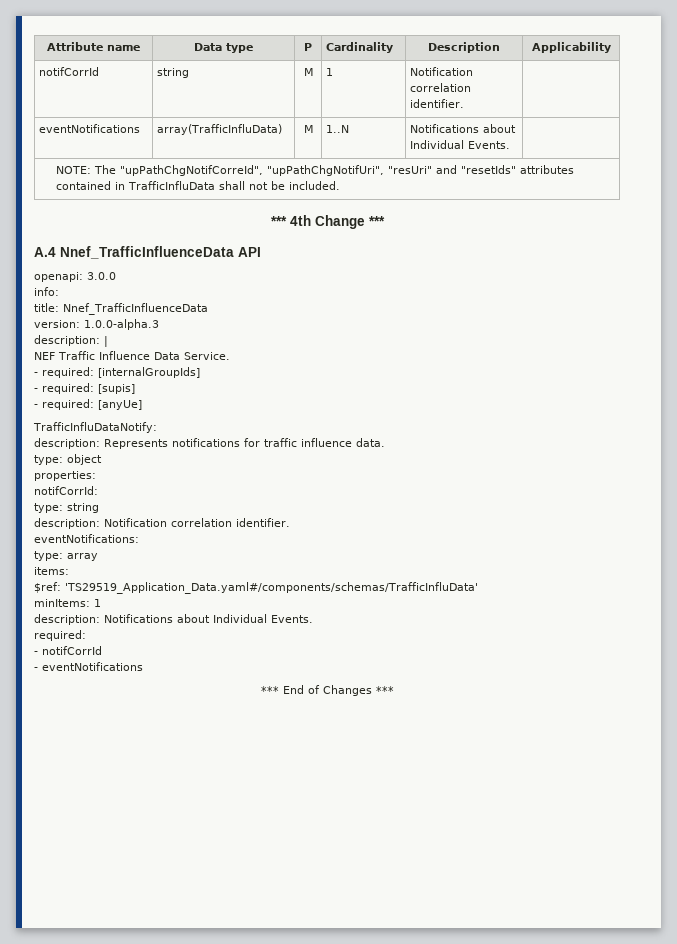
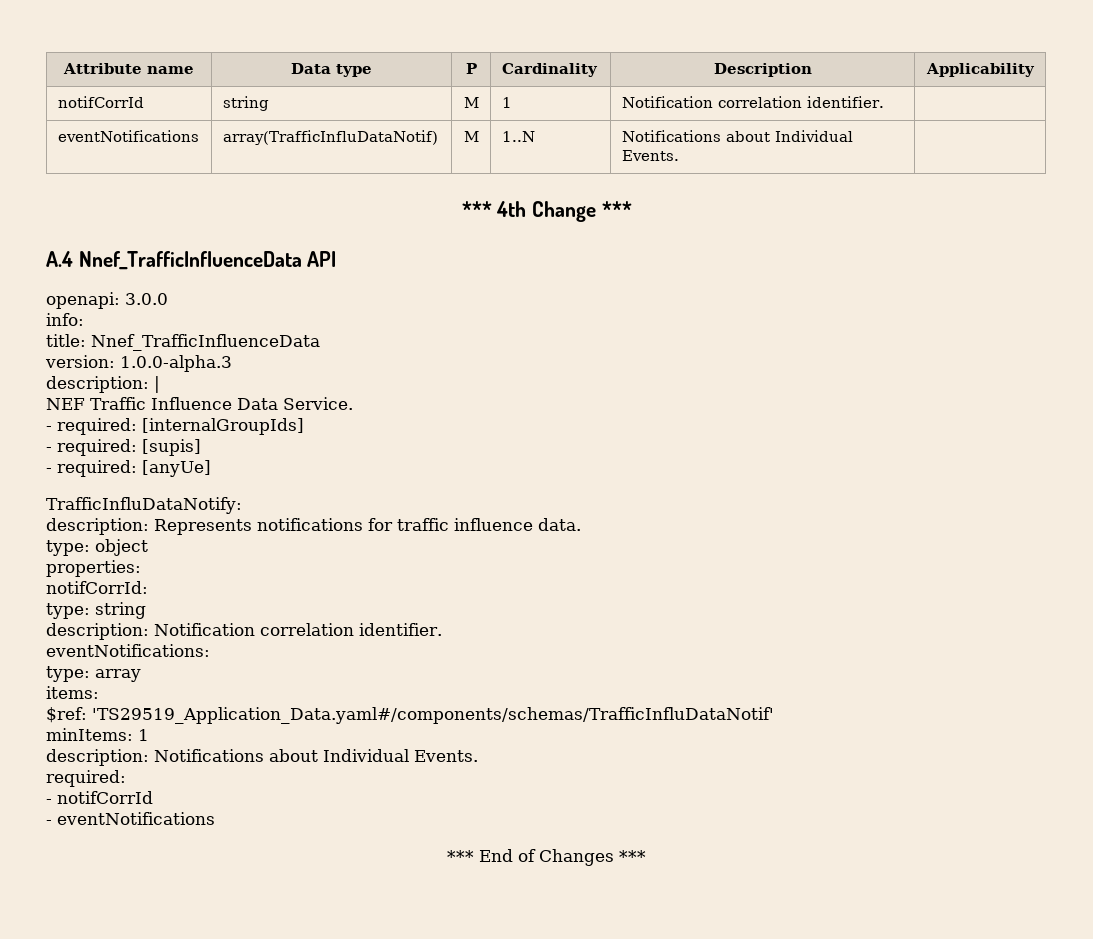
- eventNotifications | array(TrafficInfluData) | M | 1..N | Notifications about Individual Events. |
+ eventNotifications | array(TrafficInfluDataNotif) | M | 1..N | Notifications about Individual Events. |
- NOTE: The "upPathChgNotifCorreId", "upPathChgNotifUri", "resUri" and "resetIds" attributes contained in TrafficInfluData shall not be included.
- $ref: 'TS29519_Application_Data.yaml#/components/schemas/TrafficInfluData'
+ $ref: 'TS29519_Application_Data.yaml#/components/schemas/TrafficInfluDataNotif'

